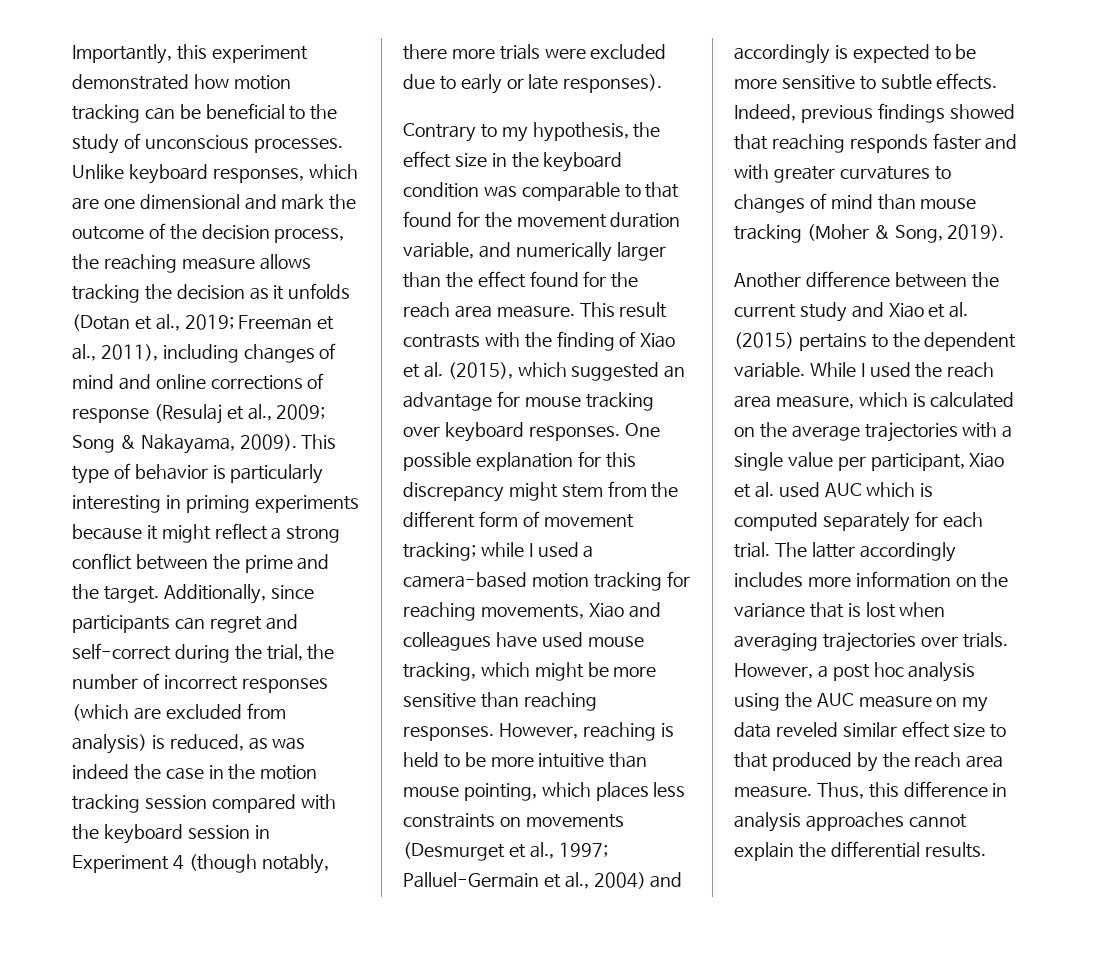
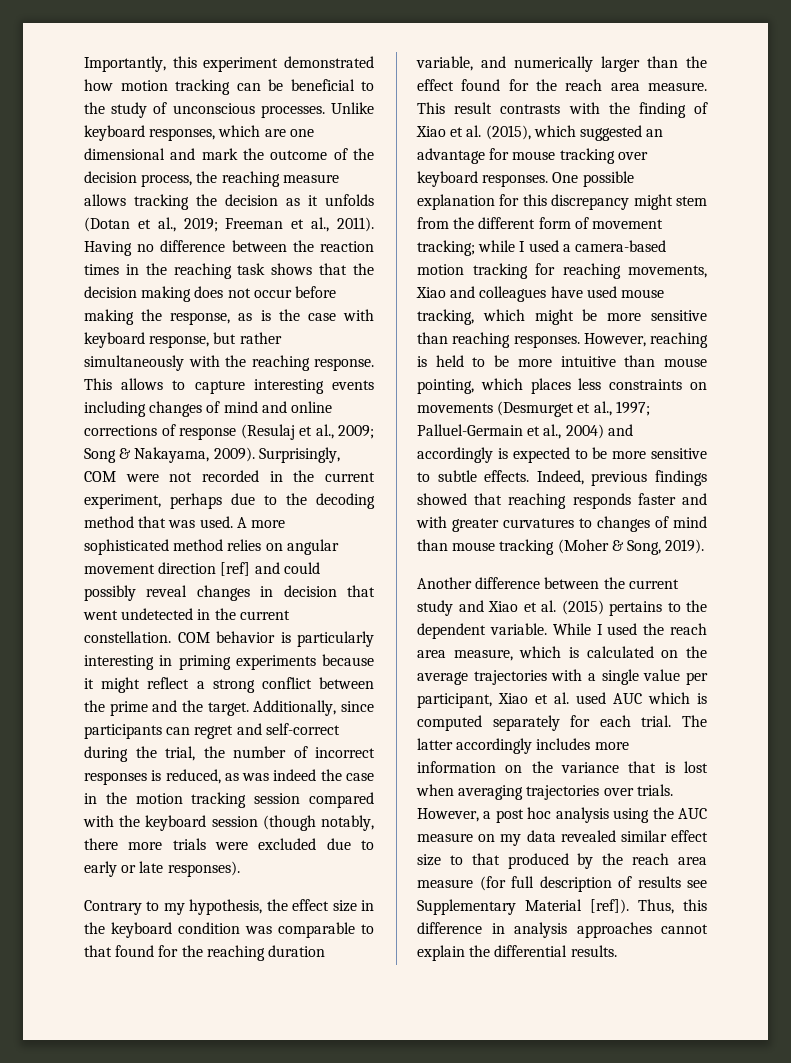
- Unlike keyboard responses, which are one dimensional and mark the outcome of the decision process, the reaching measure allows tracking the decision as it unfolds (Dotan et al., 2019; Freeman et al., 2011), including changes of mind and online corrections of response (Resulaj et al., 2009; Song & Nakayama, 2009).
+ Unlike keyboard responses, which are one dimensional and mark the outcome of the decision process, the reaching measure allows tracking the decision as it unfolds (Dotan et al., 2019; Freeman et al., 2011). Having no difference between the reaction times in the reaching task shows that the decision making does not occur before making the response, as is the case with keyboard response, but rather simultaneously with the reaching response. This allows to capture interesting events including changes of mind and online corrections of response (Resulaj et al., 2009; Song & Nakayama, 2009).
- This type of behavior is particularly interesting in priming experiments because it might reflect a strong conflict between the prime and the target.
+ Surprisingly, COM were not recorded in the current experiment, perhaps due to the decoding method that was used. A more sophisticated method relies on angular movement direction [ref] and could possibly reveal changes in decision that went undetected in the current constellation. COM behavior is particularly interesting in priming experiments because it might reflect a strong conflict between the prime and the target.
- Additionally, since participants can regret and self-correct during the trial, the number of incorrect responses (which are excluded from analysis) is reduced, as was indeed the case in the motion tracking session compared with the keyboard session in Experiment 4 (though notably, there more trials were excluded due to early or late responses).
+ Additionally, since participants can regret and self-correct during the trial, the number of incorrect responses is reduced, as was indeed the case in the motion tracking session compared with the keyboard session (though notably, there more trials were excluded due to early or late responses).
- Contrary to my hypothesis, the effect size in the keyboard condition was comparable to that found for the movement duration variable, and numerically larger than the effect found for the reach area measure.
+ Contrary to my hypothesis, the effect size in the keyboard condition was comparable to that found for the reaching duration variable, and numerically larger than the effect found for the reach area measure.
- However, a post hoc analysis using the AUC measure on my data reveled similar effect size to that produced by the reach area measure.
+ However, a post hoc analysis using the AUC measure on my data revealed similar effect size to that produced by the reach area measure (for full description of results see Supplementary Material [ref]).

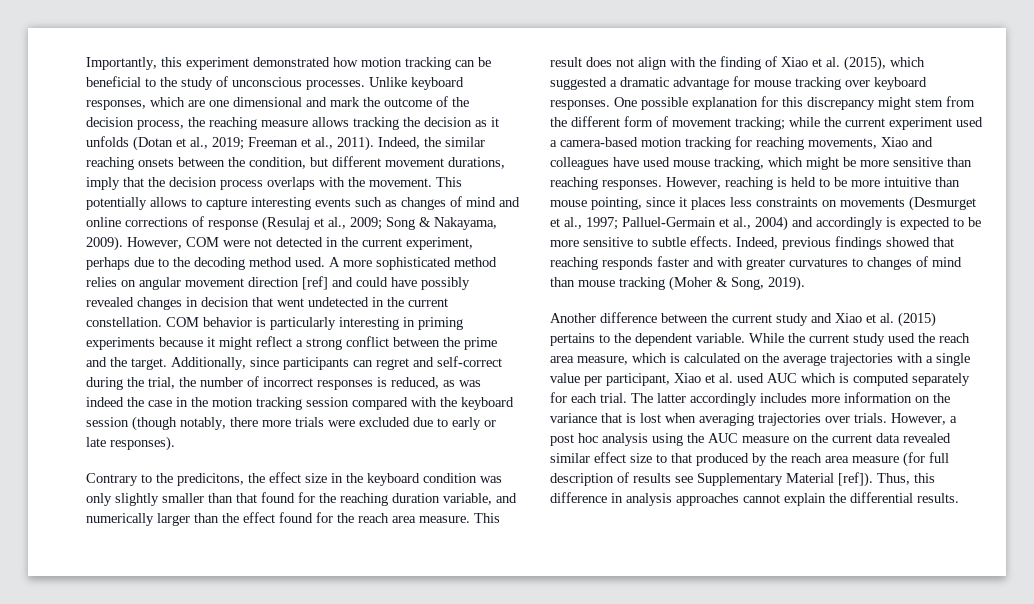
- Having no difference between the reaction times in the reaching task shows that the decision making does not occur before making the response, as is the case with keyboard response, but rather simultaneously with the reaching response. This allows to capture interesting events including changes of mind and online corrections of response (Resulaj et al., 2009; Song & Nakayama, 2009).
+ Indeed, the similar reaching onsets between the condition, but different movement durations, imply that the decision process overlaps with the movement. This potentially allows to capture interesting events such as changes of mind and online corrections of response (Resulaj et al., 2009; Song & Nakayama, 2009).
- Surprisingly, COM were not recorded in the current experiment, perhaps due to the decoding method that was used.
+ However, COM were not detected in the current experiment, perhaps due to the decoding method used.
- A more sophisticated method relies on angular movement direction [ref] and could possibly reveal changes in decision that went undetected in the current constellation.
+ A more sophisticated method relies on angular movement direction [ref] and could have possibly revealed changes in decision that went undetected in the current constellation.
- Contrary to my hypothesis, the effect size in the keyboard condition was comparable to that found for the reaching duration variable, and numerically larger than the effect found for the reach area measure.
+ Contrary to the predicitons, the effect size in the keyboard condition was only slightly smaller than that found for the reaching duration variable, and numerically larger than the effect found for the reach area measure.
- This result contrasts with the finding of Xiao et al. (2015), which suggested an advantage for mouse tracking over keyboard responses.
+ This result does not align with the finding of Xiao et al. (2015), which suggested a dramatic advantage for mouse tracking over keyboard responses.
- One possible explanation for this discrepancy might stem from the different form of movement tracking; while I used a camera-based motion tracking for reaching movements, Xiao and colleagues have used mouse tracking, which might be more sensitive than reaching responses.
+ One possible explanation for this discrepancy might stem from the different form of movement tracking; while the current experiment used a camera-based motion tracking for reaching movements, Xiao and colleagues have used mouse tracking, which might be more sensitive than reaching responses.
- However, reaching is held to be more intuitive than mouse pointing, which places less constraints on movements (Desmurget et al., 1997; Palluel-Germain et al., 2004) and accordingly is expected to be more sensitive to subtle effects.
+ However, reaching is held to be more intuitive than mouse pointing, since it places less constraints on movements (Desmurget et al., 1997; Palluel-Germain et al., 2004) and accordingly is expected to be more sensitive to subtle effects.
- While I used the reach area measure, which is calculated on the average trajectories with a single value per participant, Xiao et al. used AUC which is computed separately for each trial.
+ While the current study used the reach area measure, which is calculated on the average trajectories with a single value per participant, Xiao et al. used AUC which is computed separately for each trial.
- However, a post hoc analysis using the AUC measure on my data revealed similar effect size to that produced by the reach area measure (for full description of results see Supplementary Material [ref]).
+ However, a post hoc analysis using the AUC measure on the current data revealed similar effect size to that produced by the reach area measure (for full description of results see Supplementary Material [ref]).

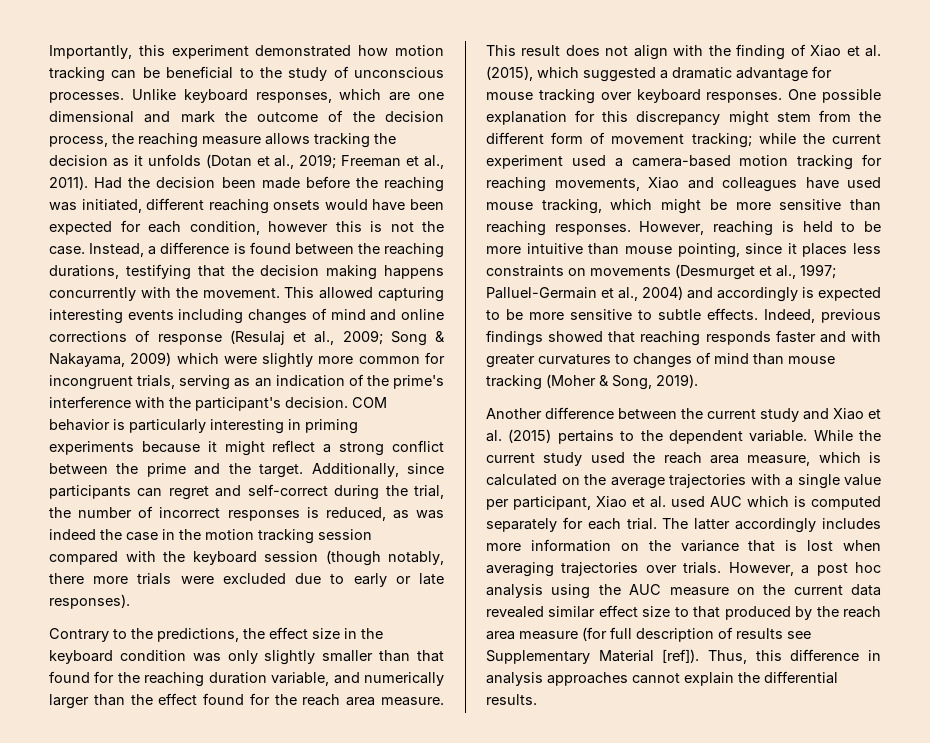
- Indeed, the similar reaching onsets between the condition, but different movement durations, imply that the decision process overlaps with the movement. This potentially allows to capture interesting events such as changes of mind and online corrections of response (Resulaj et al., 2009; Song & Nakayama, 2009). However, COM were not detected in the current experiment, perhaps due to the decoding method used. A more sophisticated method relies on angular movement direction [ref] and could have possibly revealed changes in decision that went undetected in the current constellation.
+ Had the decision been made before the reaching was initiated, different reaching onsets would have been expected for each condition, however this is not the case. Instead, a difference is found between the reaching durations, testifying that the decision making happens concurrently with the movement. This allowed capturing interesting events including changes of mind and online corrections of response (Resulaj et al., 2009; Song & Nakayama, 2009) which were slightly more common for incongruent trials, serving as an indication of the prime's interference with the participant's decision.
- Contrary to the predicitons, the effect size in the keyboard condition was only slightly smaller than that found for the reaching duration variable, and numerically larger than the effect found for the reach area measure.
+ Contrary to the predictions, the effect size in the keyboard condition was only slightly smaller than that found for the reaching duration variable, and numerically larger than the effect found for the reach area measure.

